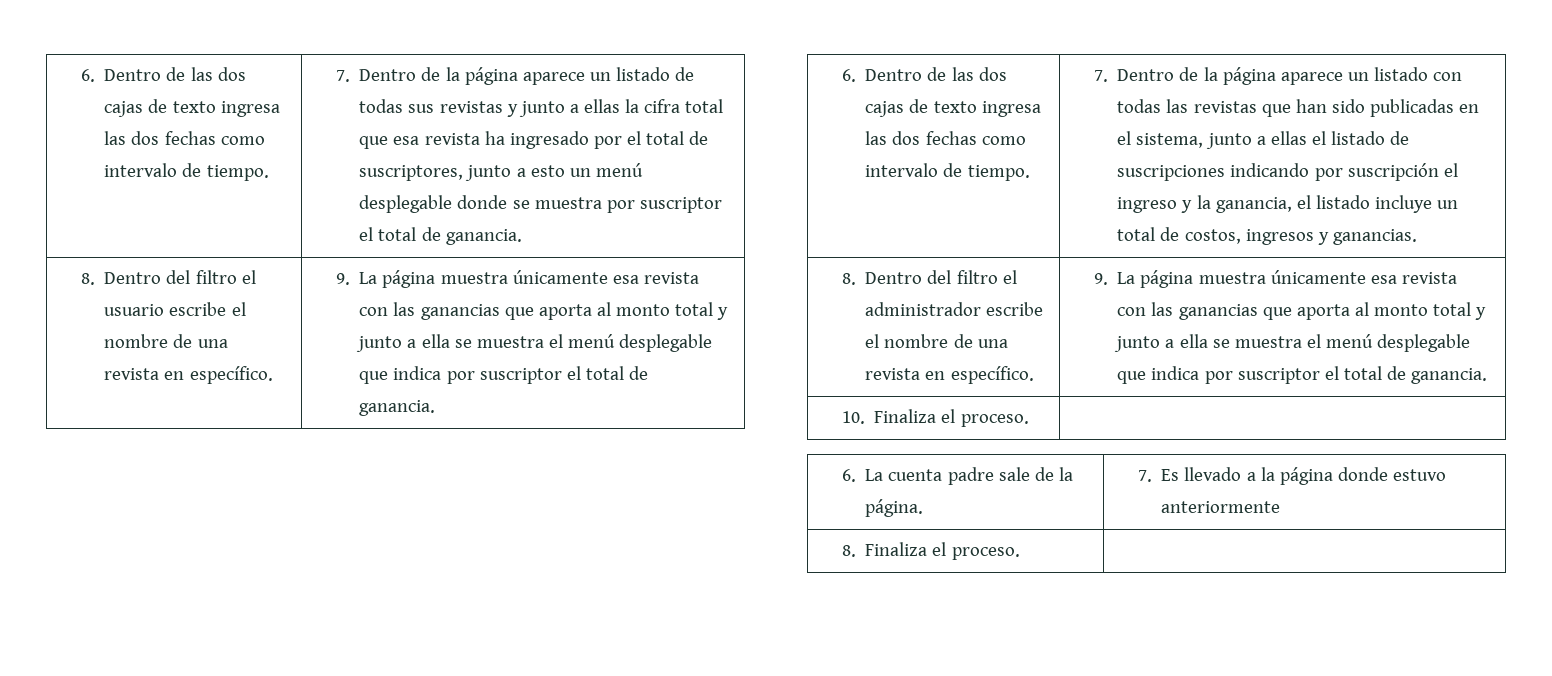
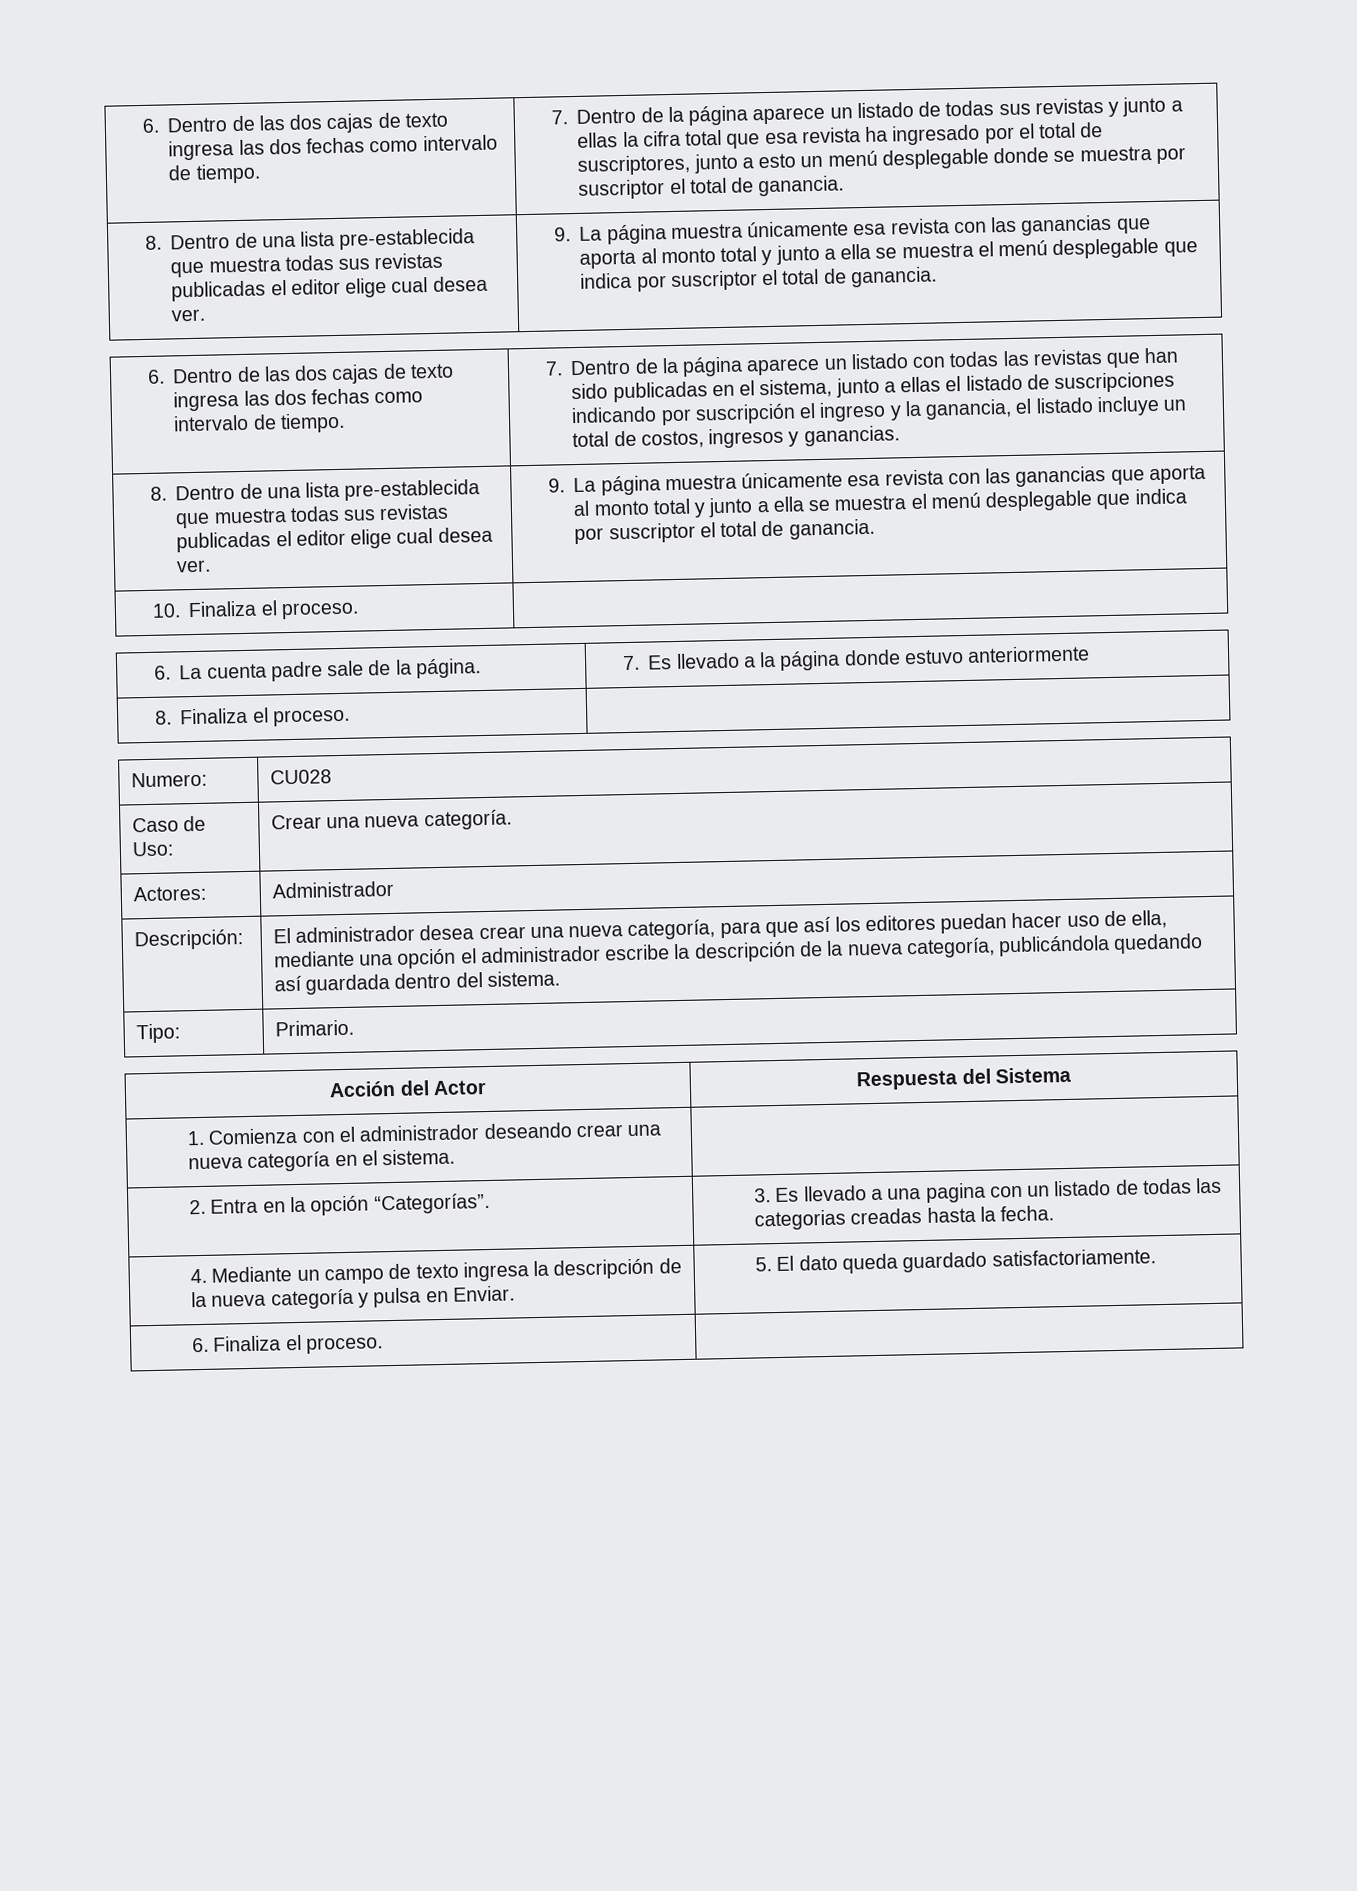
  7. Dentro de la página aparece un listado de todas sus revistas y junto a ellas la cifra total que esa revista ha ingresado por el total de suscriptores, junto a esto un menú desplegable donde se muestra por suscriptor el total de ganancia.
- 8. Dentro del filtro el usuario escribe el nombre de una revista en específico.
+ 8. Dentro de una lista pre-establecida que muestra todas sus revistas publicadas el editor elige cual desea ver.
  7. Dentro de la página aparece un listado con todas las revistas que han sido publicadas en el sistema, junto a ellas el listado de suscripciones indicando por suscripción el ingreso y la ganancia, el listado incluye un total de costos, ingresos y ganancias.
- 8. Dentro del filtro el administrador escribe el nombre de una revista en específico.
+ 8. Dentro de una lista pre-establecida que muestra todas sus revistas publicadas el editor elige cual desea ver.
+ Numero: | CU028
+ Caso de Uso: | Crear una nueva categoría.
+ Actores: | Administrador
+ Descripción: | El administrador desea crear una nueva categoría, para que así los editores puedan hacer uso de ella, mediante una opción el administrador escribe la descripción de la nueva categoría, publicándola quedando así guardada dentro del sistema.
+ Tipo: | Primario.
+ Acción del Actor | Respuesta del Sistema
+ 1. Comienza con el administrador deseando crear una nueva categoría en el sistema. |
+ 2. Entra en la opción “Categorías”. | 3. Es llevado a una pagina con un listado de todas las categorias creadas hasta la fecha.
+ 4. Mediante un campo de texto ingresa la descripción de la nueva categoría y pulsa en Enviar. | 5. El dato queda guardado satisfactoriamente.
+ 6. Finaliza el proceso. |

